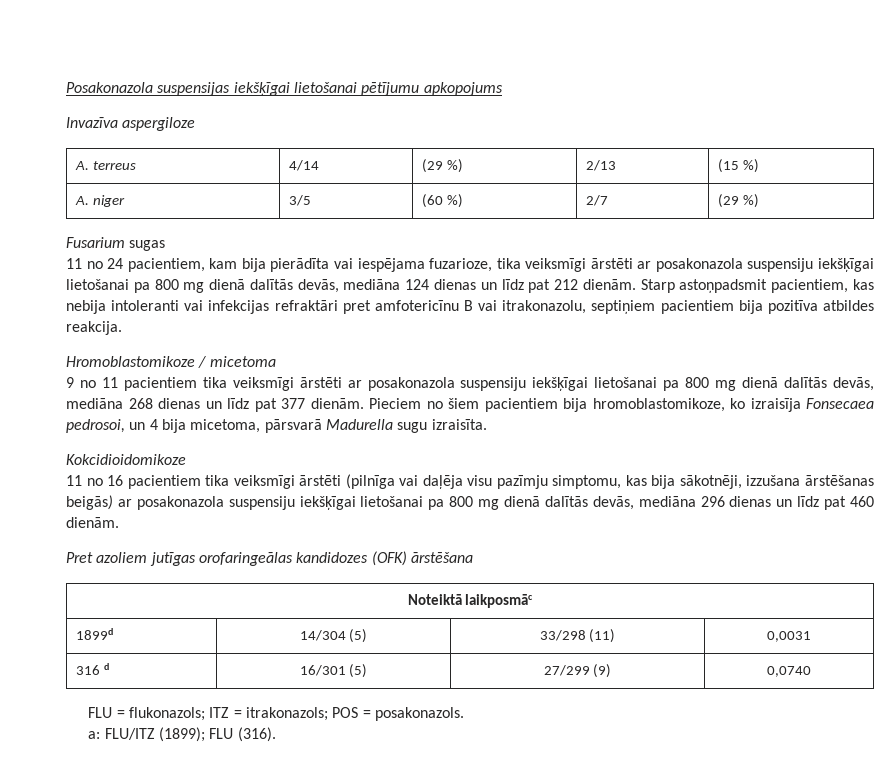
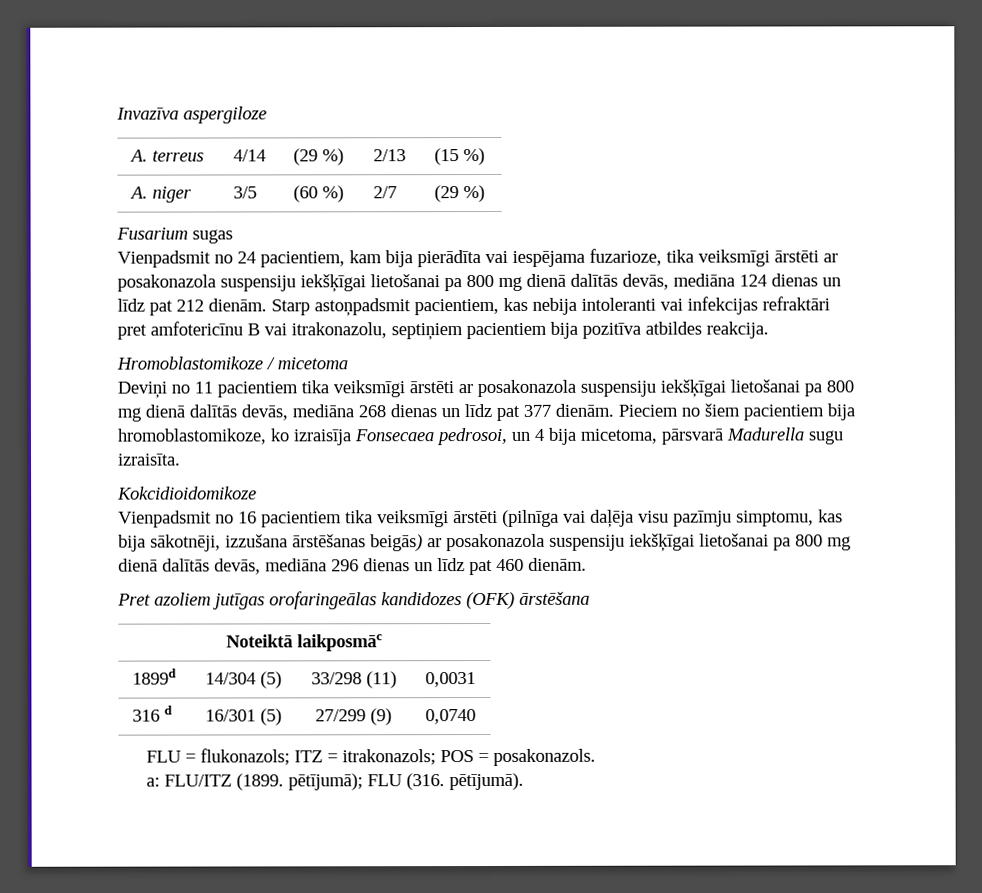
- Posakonazola suspensijas iekšķīgai lietošanai pētījumu apkopojums
- 11 no 24 pacientiem, kam bija pierādīta vai iespējama fuzarioze, tika veiksmīgi ārstēti ar posakonazola suspensiju iekšķīgai lietošanai pa 800 mg dienā dalītās devās, mediāna 124 dienas un līdz pat 212 dienām.
+ Vienpadsmit no 24 pacientiem, kam bija pierādīta vai iespējama fuzarioze, tika veiksmīgi ārstēti ar posakonazola suspensiju iekšķīgai lietošanai pa 800 mg dienā dalītās devās, mediāna 124 dienas un līdz pat 212 dienām.
- 9 no 11 pacientiem tika veiksmīgi ārstēti ar posakonazola suspensiju iekšķīgai lietošanai pa 800 mg dienā dalītās devās, mediāna 268 dienas un līdz pat 377 dienām.
+ Deviņi no 11 pacientiem tika veiksmīgi ārstēti ar posakonazola suspensiju iekšķīgai lietošanai pa 800 mg dienā dalītās devās, mediāna 268 dienas un līdz pat 377 dienām.
- 11 no 16 pacientiem tika veiksmīgi ārstēti (pilnīga vai daļēja visu pazīmju simptomu, kas bija sākotnēji, izzušana ārstēšanas beigās) ar posakonazola suspensiju iekšķīgai lietošanai pa 800 mg dienā dalītās devās, mediāna 296 dienas un līdz pat 460 dienām.
+ Vienpadsmit no 16 pacientiem tika veiksmīgi ārstēti (pilnīga vai daļēja visu pazīmju simptomu, kas bija sākotnēji, izzušana ārstēšanas beigās) ar posakonazola suspensiju iekšķīgai lietošanai pa 800 mg dienā dalītās devās, mediāna 296 dienas un līdz pat 460 dienām.
- a: FLU/ITZ (1899); FLU (316).
+ a: FLU/ITZ (1899. pētījumā); FLU (316. pētījumā).

